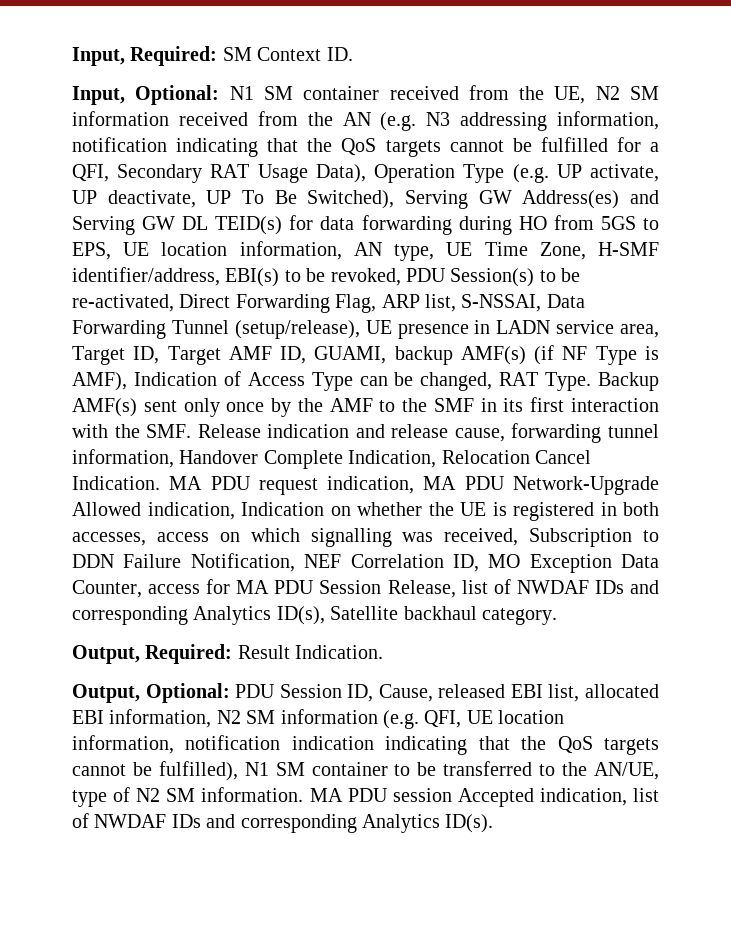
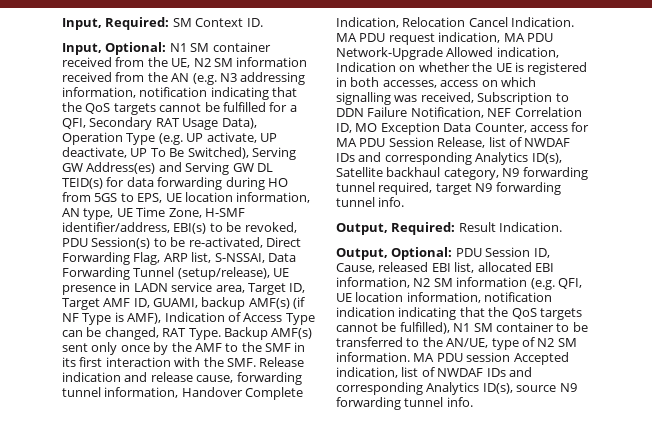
- MA PDU request indication, MA PDU Network-Upgrade Allowed indication, Indication on whether the UE is registered in both accesses, access on which signalling was received, Subscription to DDN Failure Notification, NEF Correlation ID, MO Exception Data Counter, access for MA PDU Session Release, list of NWDAF IDs and corresponding Analytics ID(s), Satellite backhaul category.
+ MA PDU request indication, MA PDU Network-Upgrade Allowed indication, Indication on whether the UE is registered in both accesses, access on which signalling was received, Subscription to DDN Failure Notification, NEF Correlation ID, MO Exception Data Counter, access for MA PDU Session Release, list of NWDAF IDs and corresponding Analytics ID(s), Satellite backhaul category, N9 forwarding tunnel required, target N9 forwarding tunnel info.
- MA PDU session Accepted indication, list of NWDAF IDs and corresponding Analytics ID(s).
+ MA PDU session Accepted indication, list of NWDAF IDs and corresponding Analytics ID(s), source N9 forwarding tunnel info.

